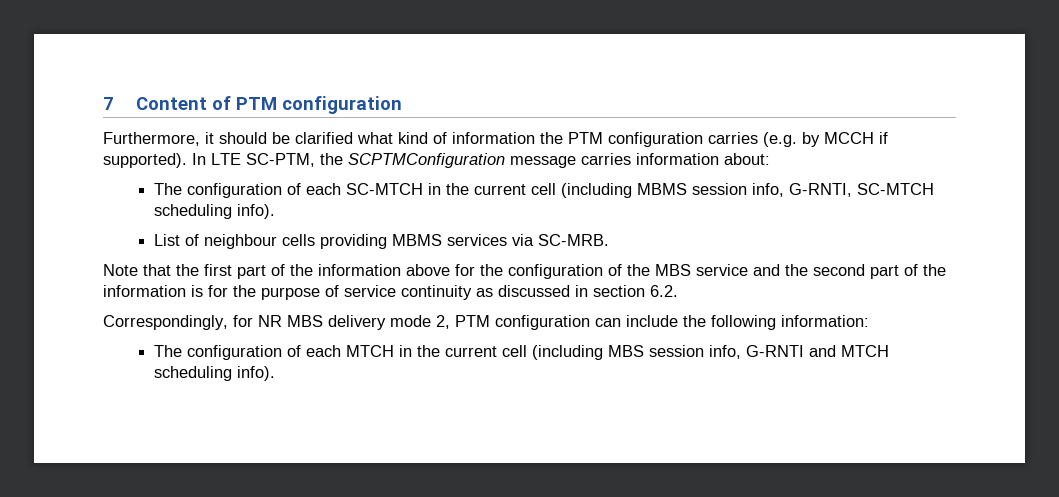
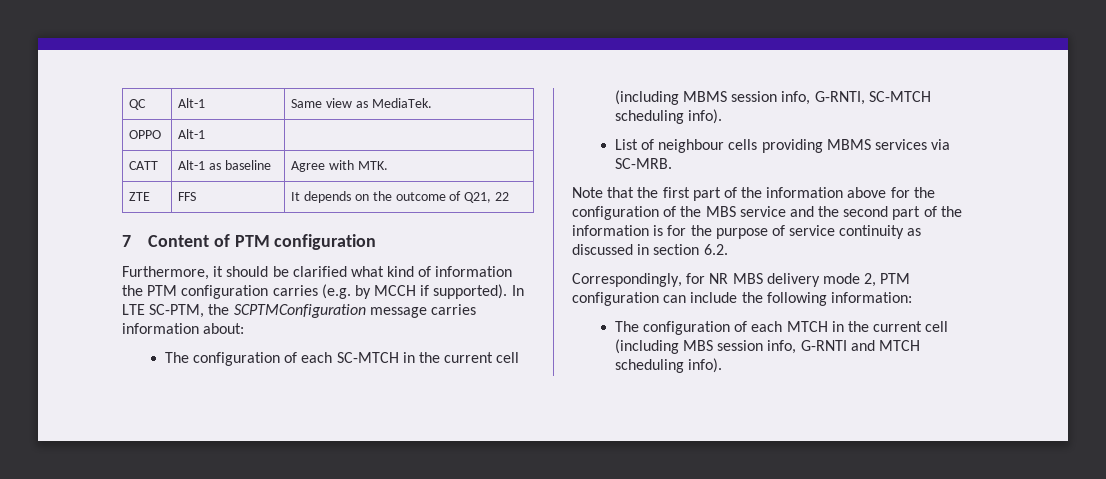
+ QC | Alt-1 | Same view as MediaTek.
+ OPPO | Alt-1 |
+ CATT | Alt-1 as baseline | Agree with MTK.
+ ZTE | FFS | It depends on the outcome of Q21, 22

